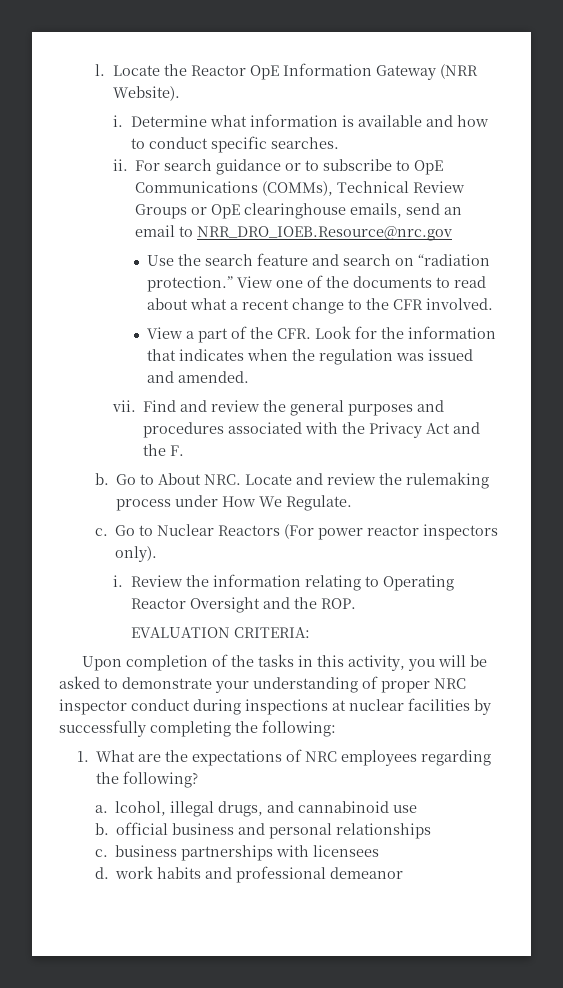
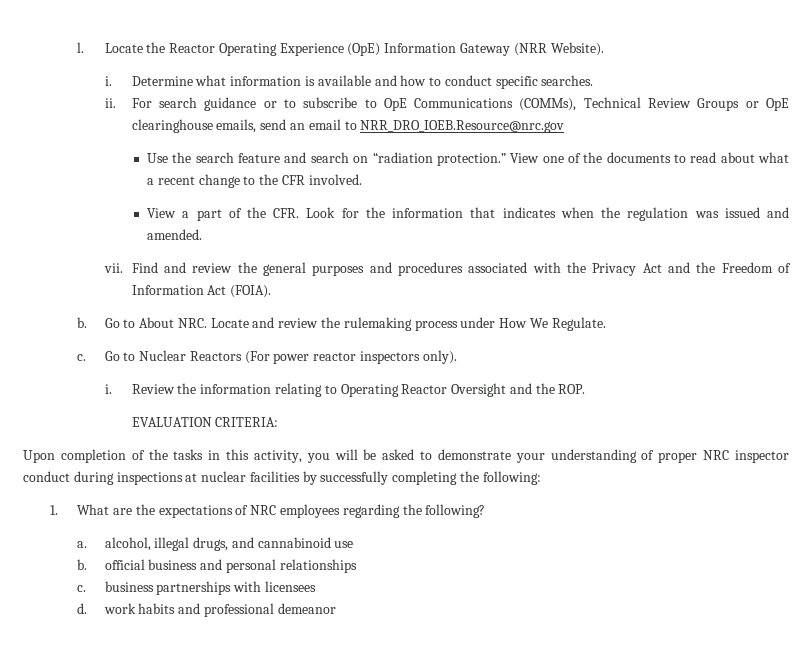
- Locate the Reactor OpE Information Gateway (NRR Website).
+ Locate the Reactor Operating Experience (OpE) Information Gateway (NRR Website).
- Find and review the general purposes and procedures associated with the Privacy Act and the F.
+ Find and review the general purposes and procedures associated with the Privacy Act and the Freedom of Information Act (FOIA).
- a. lcohol, illegal drugs, and cannabinoid use
+ a. alcohol, illegal drugs, and cannabinoid use

